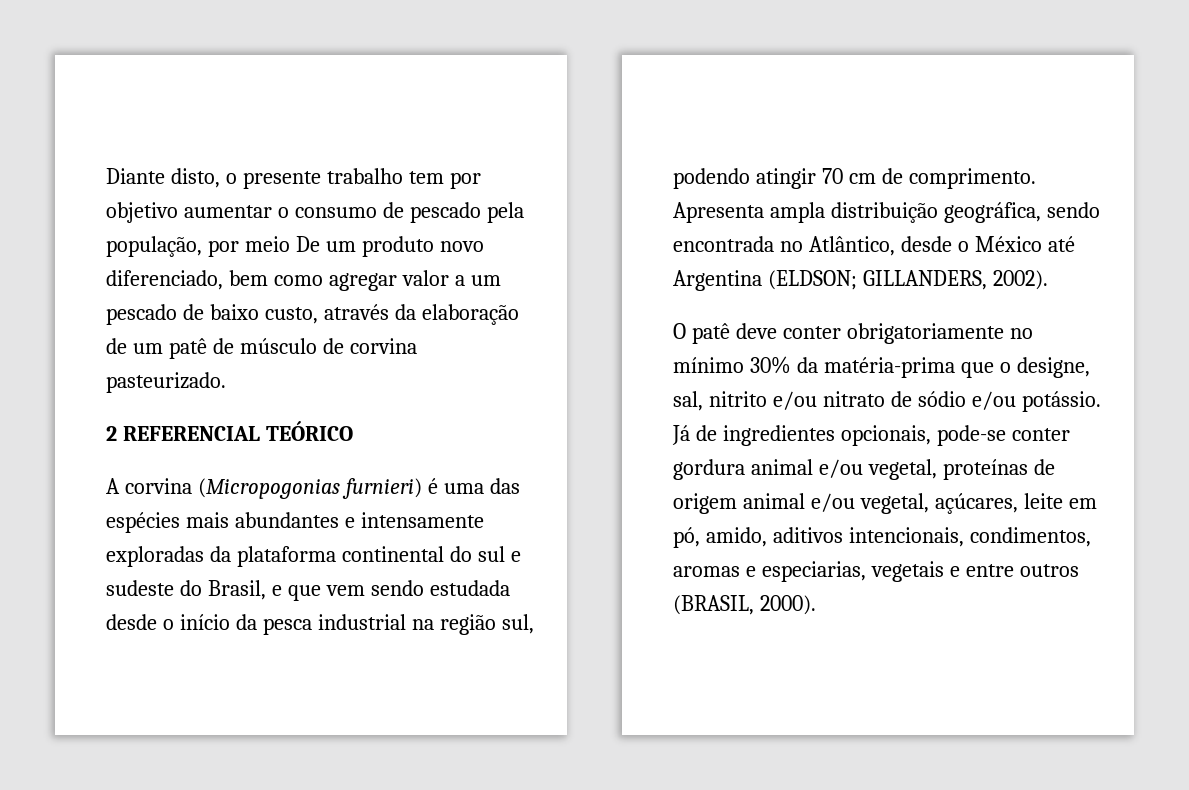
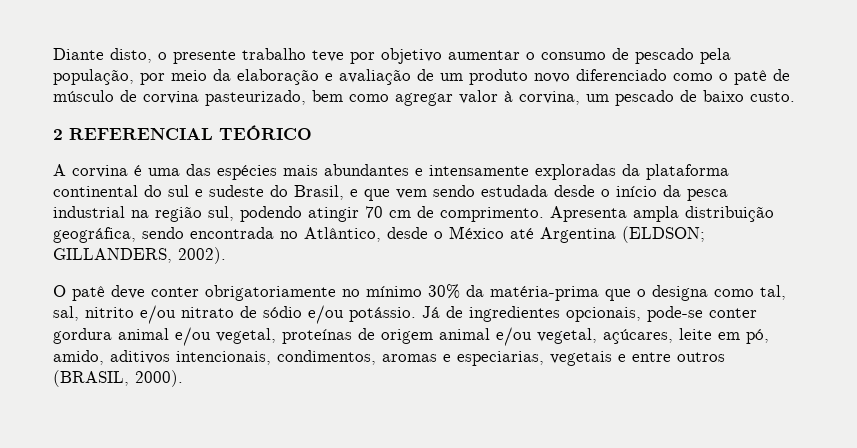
- Diante disto, o presente trabalho tem por objetivo aumentar o consumo de pescado pela população, por meio De um produto novo diferenciado, bem como agregar valor a um pescado de baixo custo, através da elaboração de um patê de músculo de corvina pasteurizado.
+ Diante disto, o presente trabalho teve por objetivo aumentar o consumo de pescado pela população, por meio da elaboração e avaliação de um produto novo diferenciado como o patê de músculo de corvina pasteurizado, bem como agregar valor à corvina, um pescado de baixo custo.
- A corvina (Micropogonias furnieri) é uma das espécies mais abundantes e intensamente exploradas da plataforma continental do sul e sudeste do Brasil, e que vem sendo estudada desde o início da pesca industrial na região sul, podendo atingir 70 cm de comprimento.
+ A corvina é uma das espécies mais abundantes e intensamente exploradas da plataforma continental do sul e sudeste do Brasil, e que vem sendo estudada desde o início da pesca industrial na região sul, podendo atingir 70 cm de comprimento.
- O patê deve conter obrigatoriamente no mínimo 30% da matéria-prima que o designe, sal, nitrito e/ou nitrato de sódio e/ou potássio.
+ O patê deve conter obrigatoriamente no mínimo 30% da matéria-prima que o designa como tal, sal, nitrito e/ou nitrato de sódio e/ou potássio.

